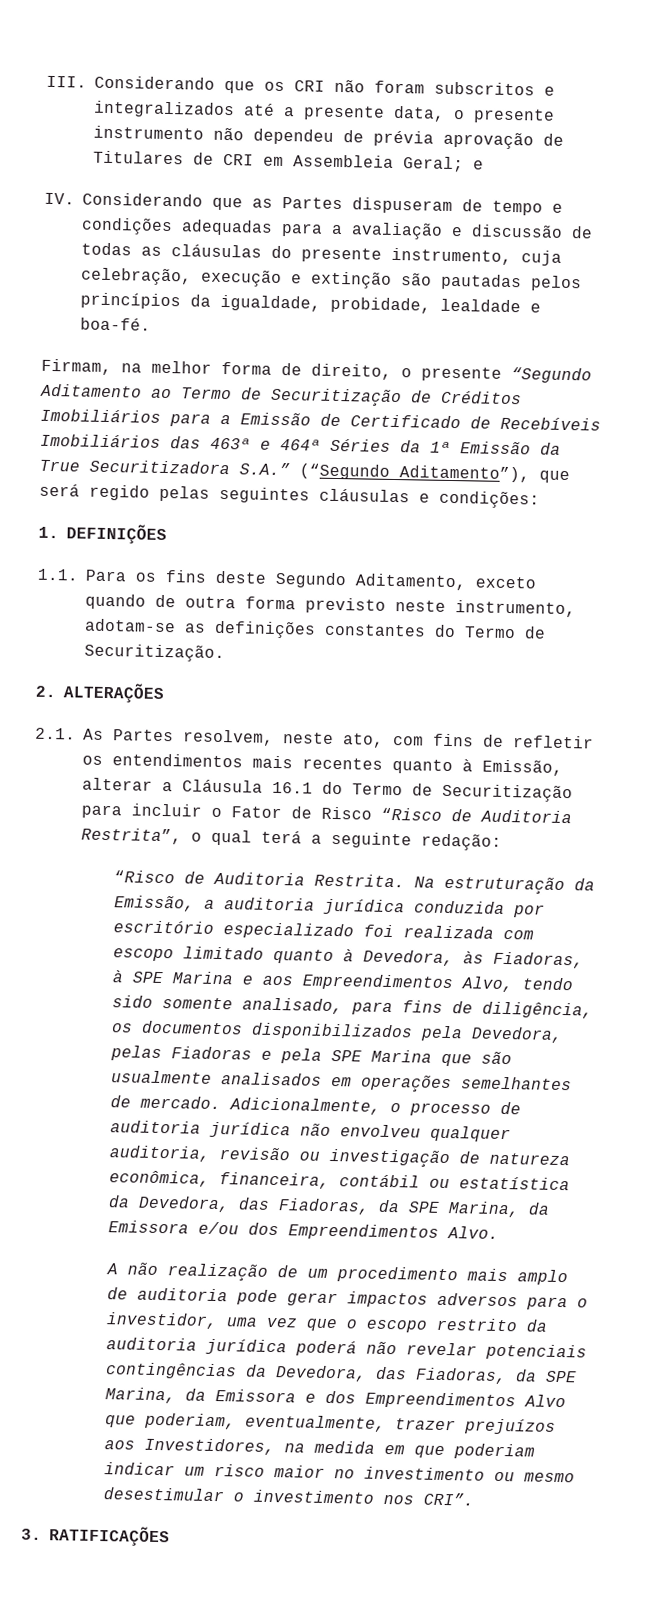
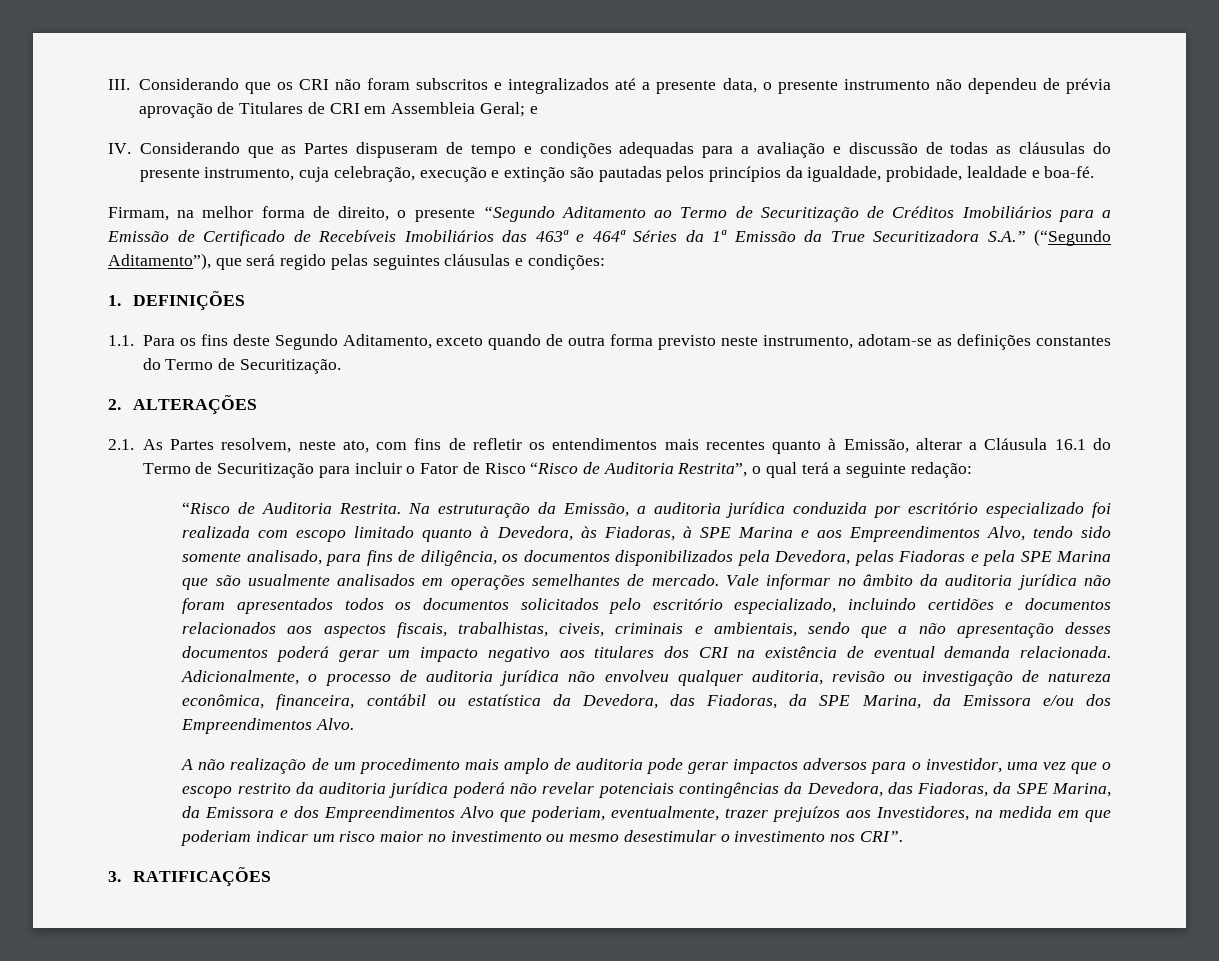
+ Vale informar no âmbito da auditoria jurídica não foram apresentados todos os documentos solicitados pelo escritório especializado, incluindo certidões e documentos relacionados aos aspectos fiscais, trabalhistas, civeis, criminais e ambientais, sendo que a não apresentação desses documentos poderá gerar um impacto negativo aos titulares dos CRI na existência de eventual demanda relacionada.

